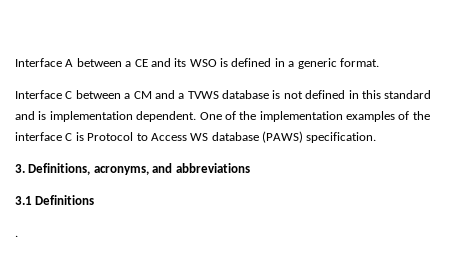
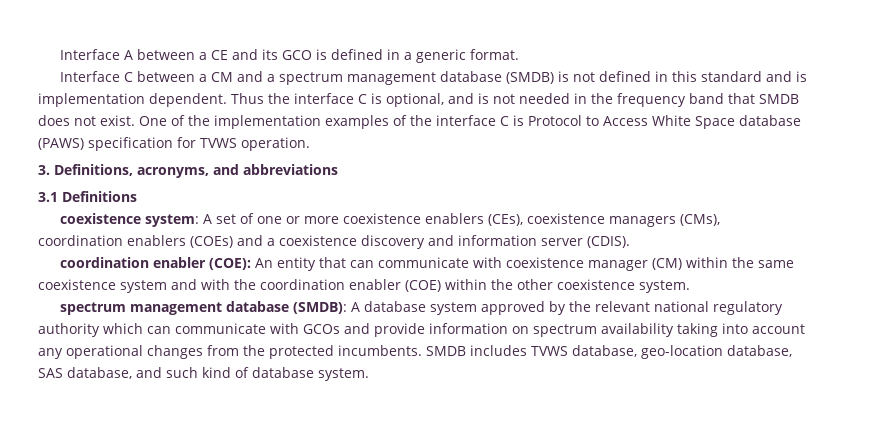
- Interface A between a CE and its WSO is defined in a generic format.
+ Interface A between a CE and its GCO is defined in a generic format.
- Interface C between a CM and a TVWS database is not defined in this standard and is implementation dependent.
+ Interface C between a CM and a spectrum management database (SMDB) is not defined in this standard and is implementation dependent.
+ Thus the interface C is optional, and is not needed in the frequency band that SMDB does not exist.
- One of the implementation examples of the interface C is Protocol to Access WS database (PAWS) specification.
+ One of the implementation examples of the interface C is Protocol to Access White Space database (PAWS) specification for TVWS operation.
- .
+ coexistence system: A set of one or more coexistence enablers (CEs), coexistence managers (CMs), coordination enablers (COEs) and a coexistence discovery and information server (CDIS).
+ coordination enabler (COE): An entity that can communicate with coexistence manager (CM) within the same coexistence system and with the coordination enabler (COE) within the other coexistence system.
+ spectrum management database (SMDB): A database system approved by the relevant national regulatory authority which can communicate with GCOs and provide information on spectrum availability taking into account any operational changes from the protected incumbents. SMDB includes TVWS database, geo-location database, SAS database, and such kind of database system.

